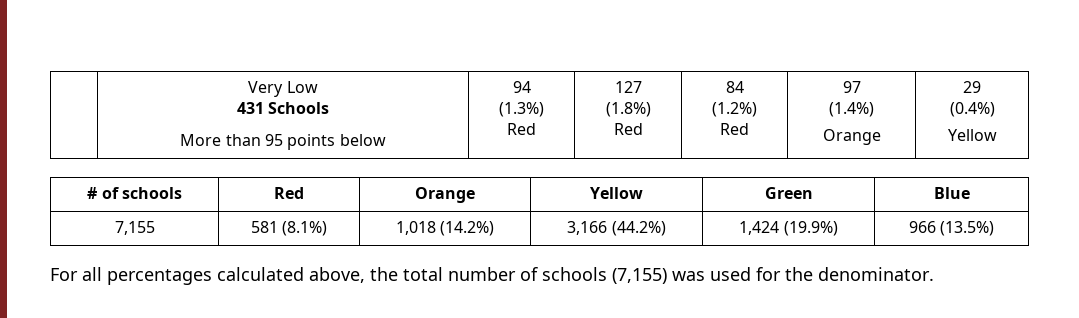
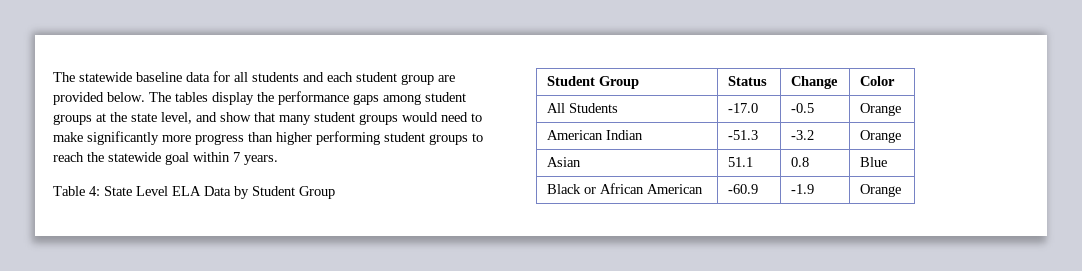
- | Very Low
- 431 Schools
- More than 95 points below | 94
- (1.3%)
- Red | 127
- (1.8%)
- Red | 84
- (1.2%)
- Red | 97
- (1.4%)
- Orange | 29
- (0.4%)
- Yellow
- # of schools | Red | Orange | Yellow | Green | Blue
- 7,155 | 581 (8.1%) | 1,018 (14.2%) | 3,166 (44.2%) | 1,424 (19.9%) | 966 (13.5%)
- For all percentages calculated above, the total number of schools (7,155) was used for the denominator.
+ The statewide baseline data for all students and each student group are provided below. The tables display the performance gaps among student groups at the state level, and show that many student groups would need to make significantly more progress than higher performing student groups to reach the statewide goal within 7 years.
+ Table 4: State Level ELA Data by Student Group
+ Student Group | Status | Change | Color
+ All Students | -17.0 | -0.5 | Orange
+ American Indian | -51.3 | -3.2 | Orange
+ Asian | 51.1 | 0.8 | Blue
+ Black or African American | -60.9 | -1.9 | Orange

